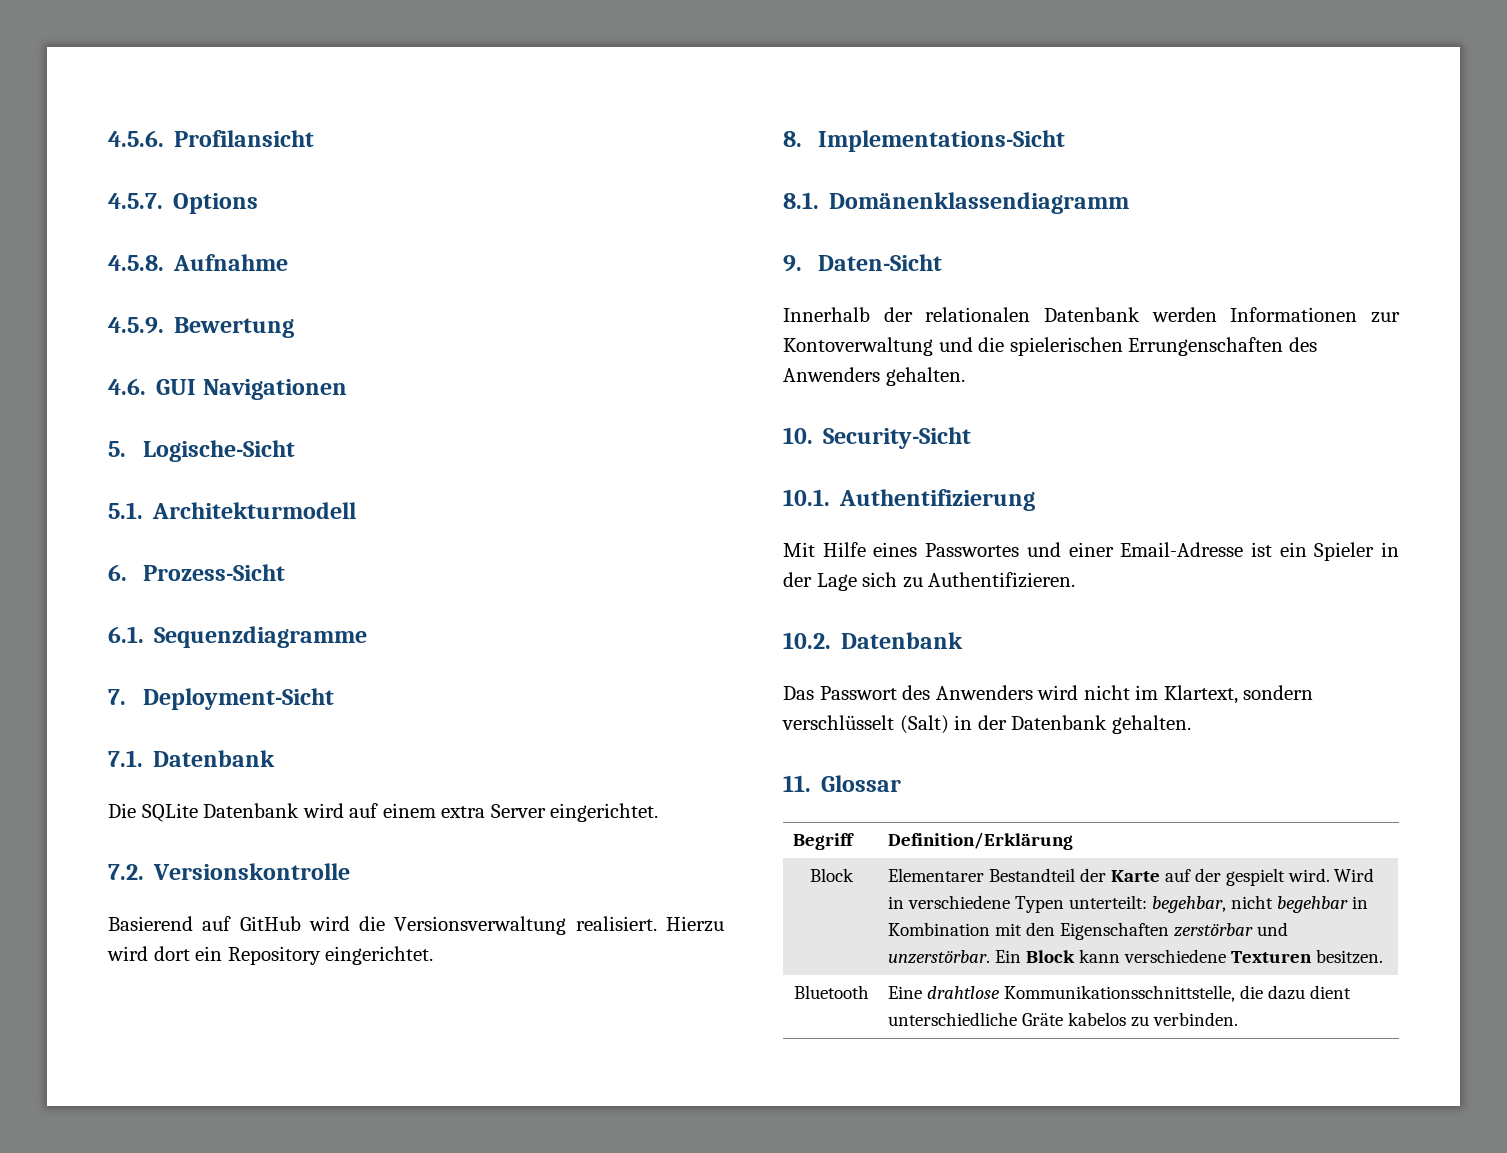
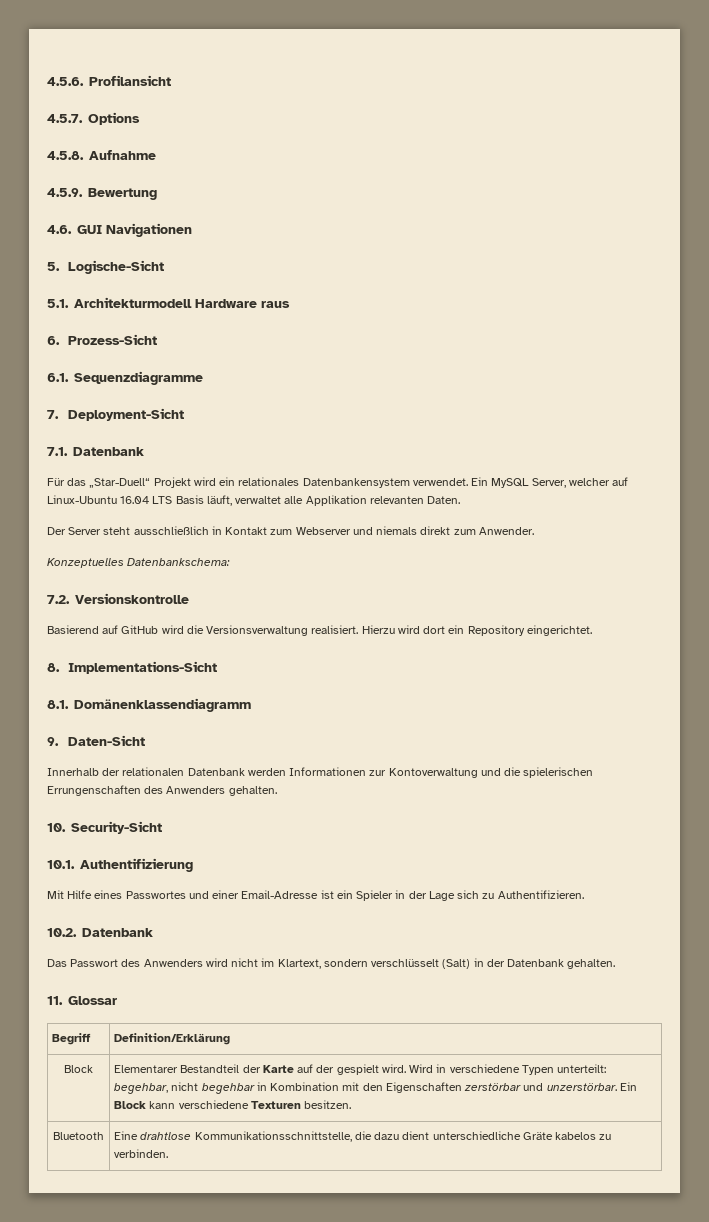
- 5.1. Architekturmodell
+ 5.1. Architekturmodell Hardware raus
- Die SQLite Datenbank wird auf einem extra Server eingerichtet.
+ Für das „Star-Duell“ Projekt wird ein relationales Datenbankensystem verwendet. Ein MySQL Server, welcher auf Linux-Ubuntu 16.04 LTS Basis läuft, verwaltet alle Applikation relevanten Daten.
+ Der Server steht ausschließlich in Kontakt zum Webserver und niemals direkt zum Anwender.
+ Konzeptuelles Datenbankschema:

